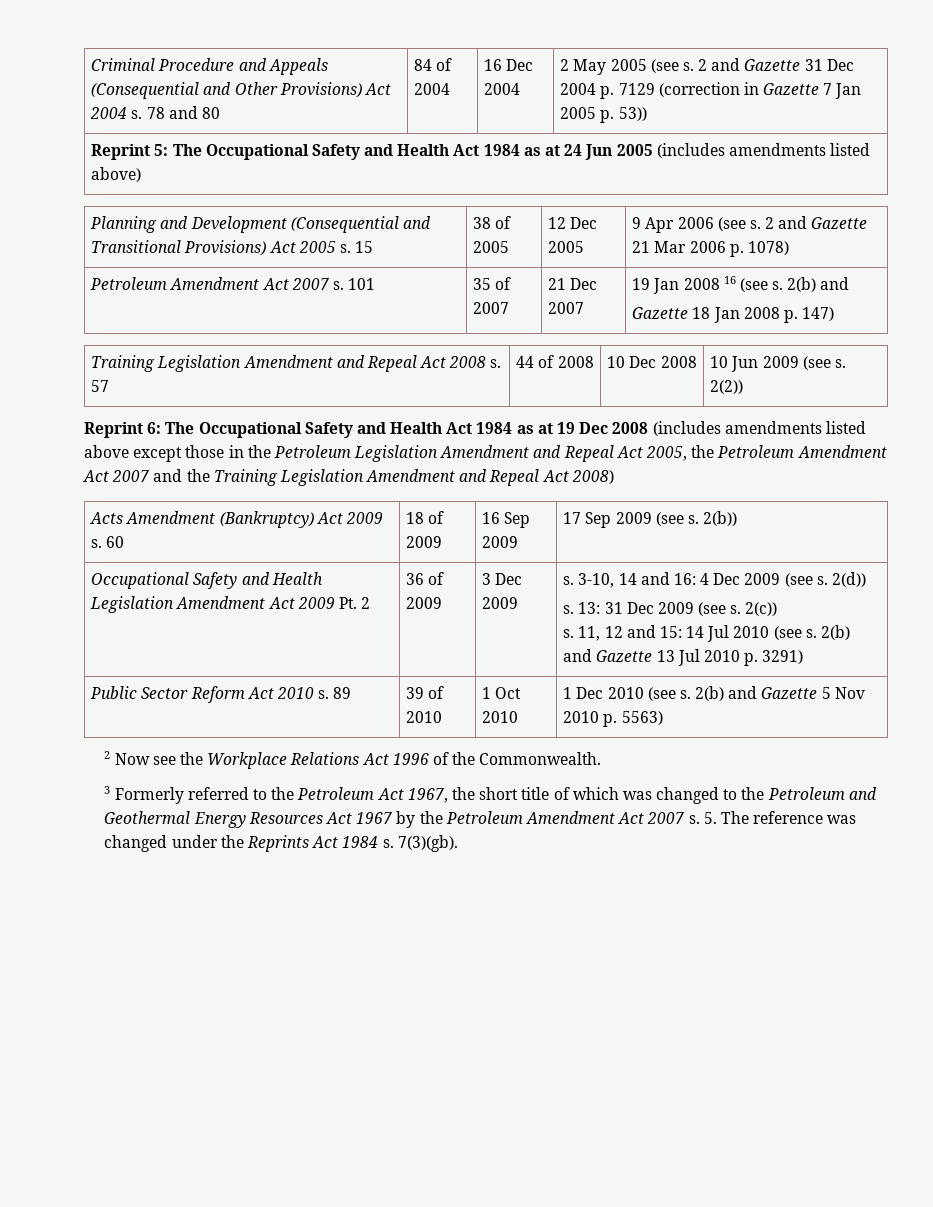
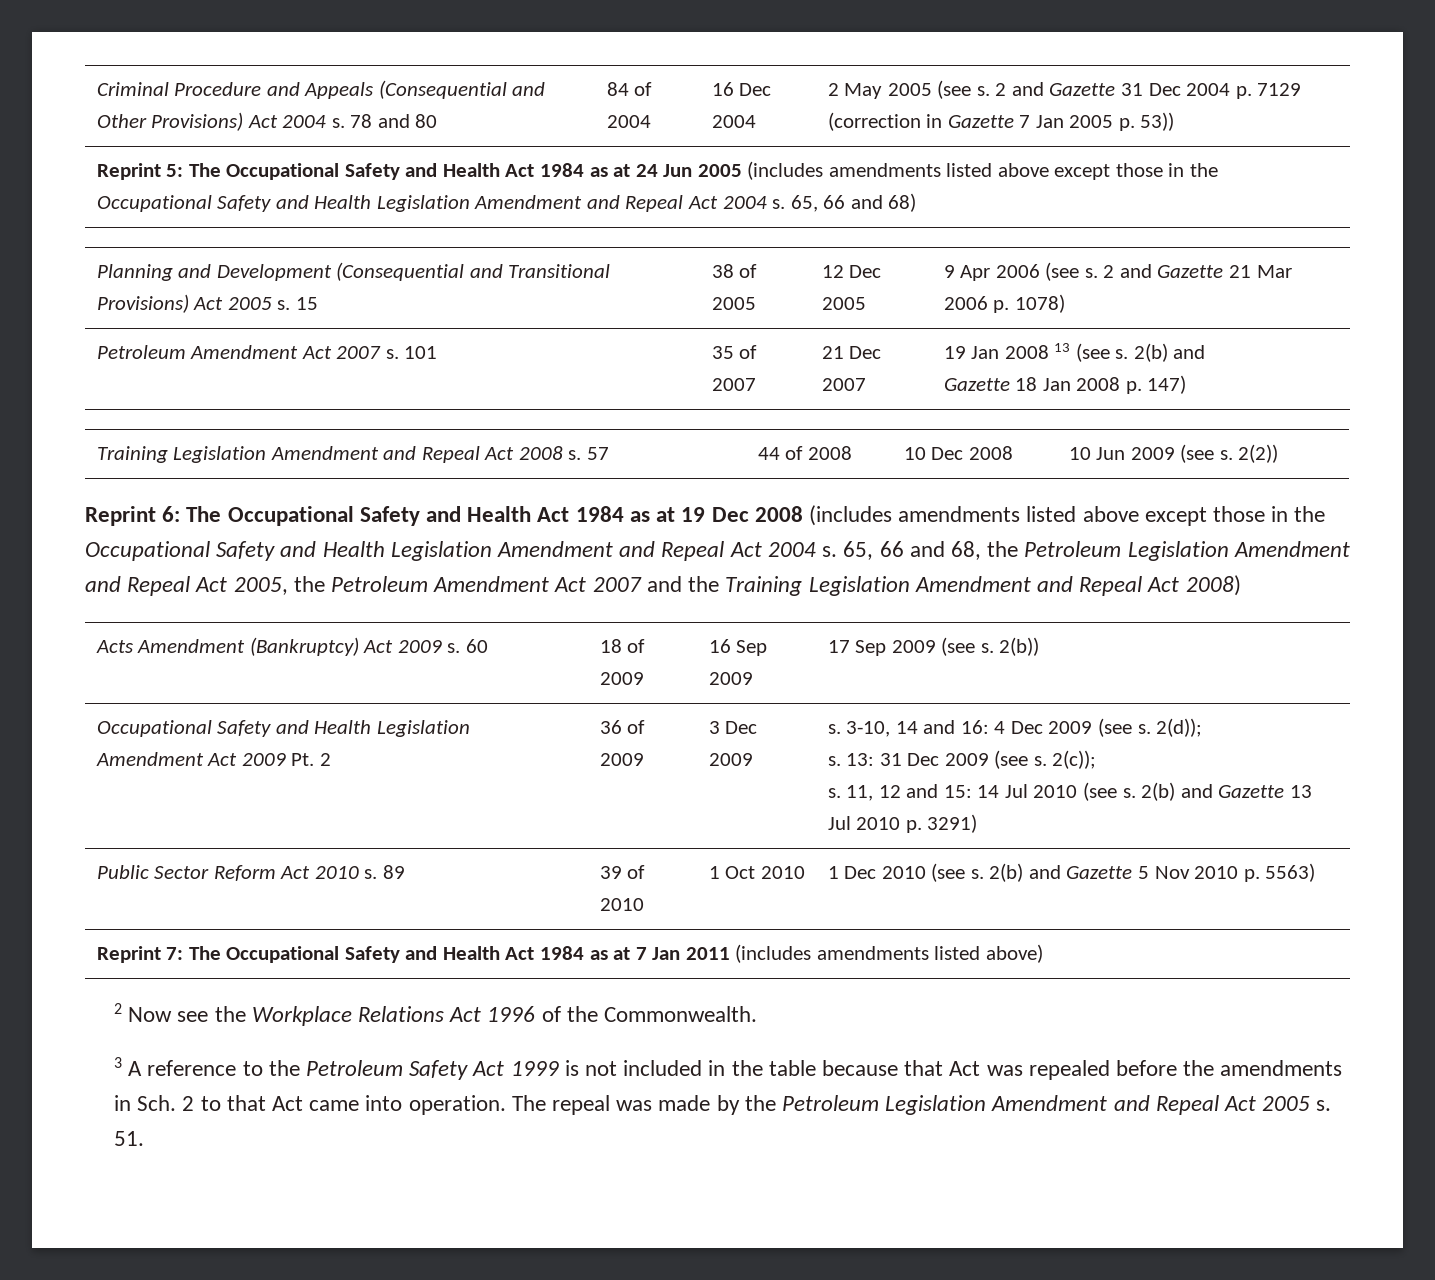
- Reprint 5: The Occupational Safety and Health Act 1984 as at 24 Jun 2005 (includes amendments listed above)
+ Reprint 5: The Occupational Safety and Health Act 1984 as at 24 Jun 2005 (includes amendments listed above except those in the Occupational Safety and Health Legislation Amendment and Repeal Act 2004 s. 65, 66 and 68)
- Petroleum Amendment Act 2007 s. 101 | 35 of 2007 | 21 Dec 2007 | 19 Jan 2008 16 (see s. 2(b) and
+ Petroleum Amendment Act 2007 s. 101 | 35 of 2007 | 21 Dec 2007 | 19 Jan 2008 13 (see s. 2(b) and
- Reprint 6: The Occupational Safety and Health Act 1984 as at 19 Dec 2008 (includes amendments listed above except those in the Petroleum Legislation Amendment and Repeal Act 2005, the Petroleum Amendment Act 2007 and the Training Legislation Amendment and Repeal Act 2008)
+ Reprint 6: The Occupational Safety and Health Act 1984 as at 19 Dec 2008 (includes amendments listed above except those in the Occupational Safety and Health Legislation Amendment and Repeal Act 2004 s. 65, 66 and 68, the Petroleum Legislation Amendment and Repeal Act 2005, the Petroleum Amendment Act 2007 and the Training Legislation Amendment and Repeal Act 2008)
- 2(d))
+ 2(d));
- 2(c))
+ 2(c));
+ Reprint 7: The Occupational Safety and Health Act 1984 as at 7 Jan 2011 (includes amendments listed above)
- 3 Formerly referred to the Petroleum Act 1967, the short title of which was changed to the Petroleum and Geothermal Energy Resources Act 1967 by the Petroleum Amendment Act 2007 s. 5. The reference was changed under the Reprints Act 1984 s. 7(3)(gb).
+ 3 A reference to the Petroleum Safety Act 1999 is not included in the table because that Act was repealed before the amendments in Sch. 2 to that Act came into operation. The repeal was made by the Petroleum Legislation Amendment and Repeal Act 2005 s. 51.

